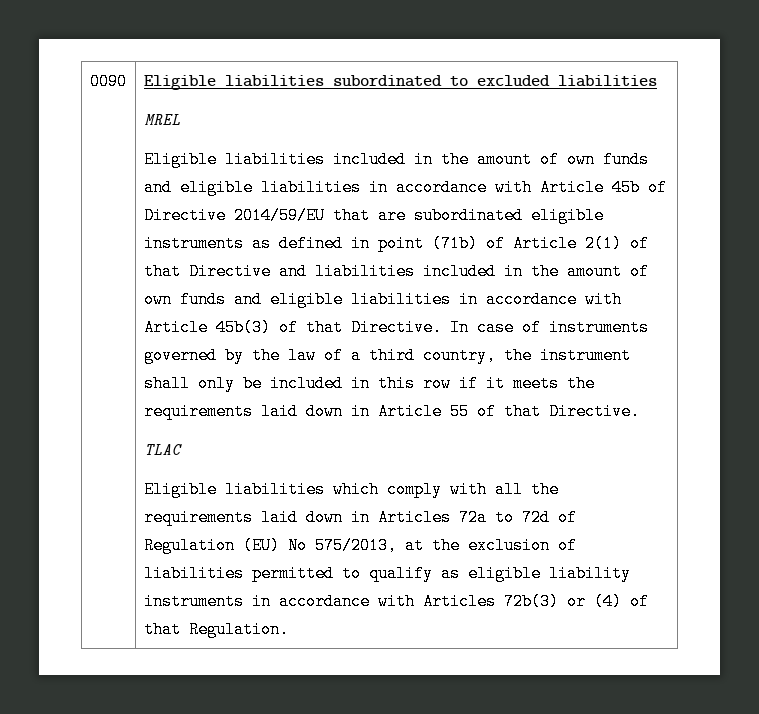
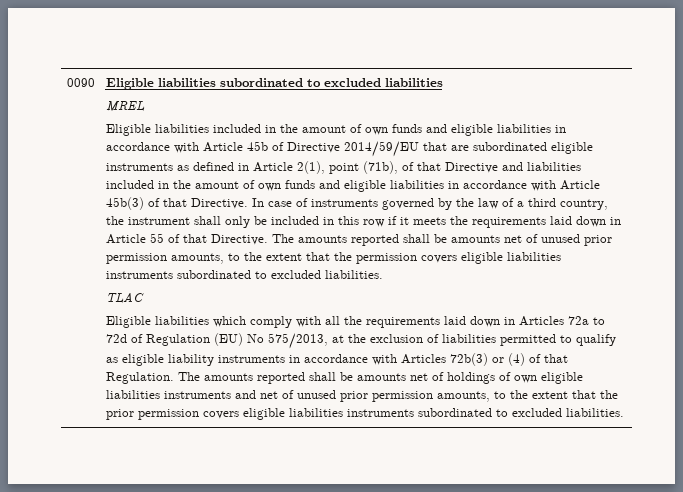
- Eligible liabilities included in the amount of own funds and eligible liabilities in accordance with Article 45b of Directive 2014/59/EU that are subordinated eligible instruments as defined in point (71b) of Article 2(1) of that Directive and liabilities included in the amount of own funds and eligible liabilities in accordance with Article 45b(3) of that Directive.
+ Eligible liabilities included in the amount of own funds and eligible liabilities in accordance with Article 45b of Directive 2014/59/EU that are subordinated eligible instruments as defined in Article 2(1), point (71b), of that Directive and liabilities included in the amount of own funds and eligible liabilities in accordance with Article 45b(3) of that Directive.
+ The amounts reported shall be amounts net of unused prior permission amounts, to the extent that the permission covers eligible liabilities instruments subordinated to excluded liabilities.
+ The amounts reported shall be amounts net of holdings of own eligible liabilities instruments and net of unused prior permission amounts, to the extent that the prior permission covers eligible liabilities instruments subordinated to excluded liabilities.

